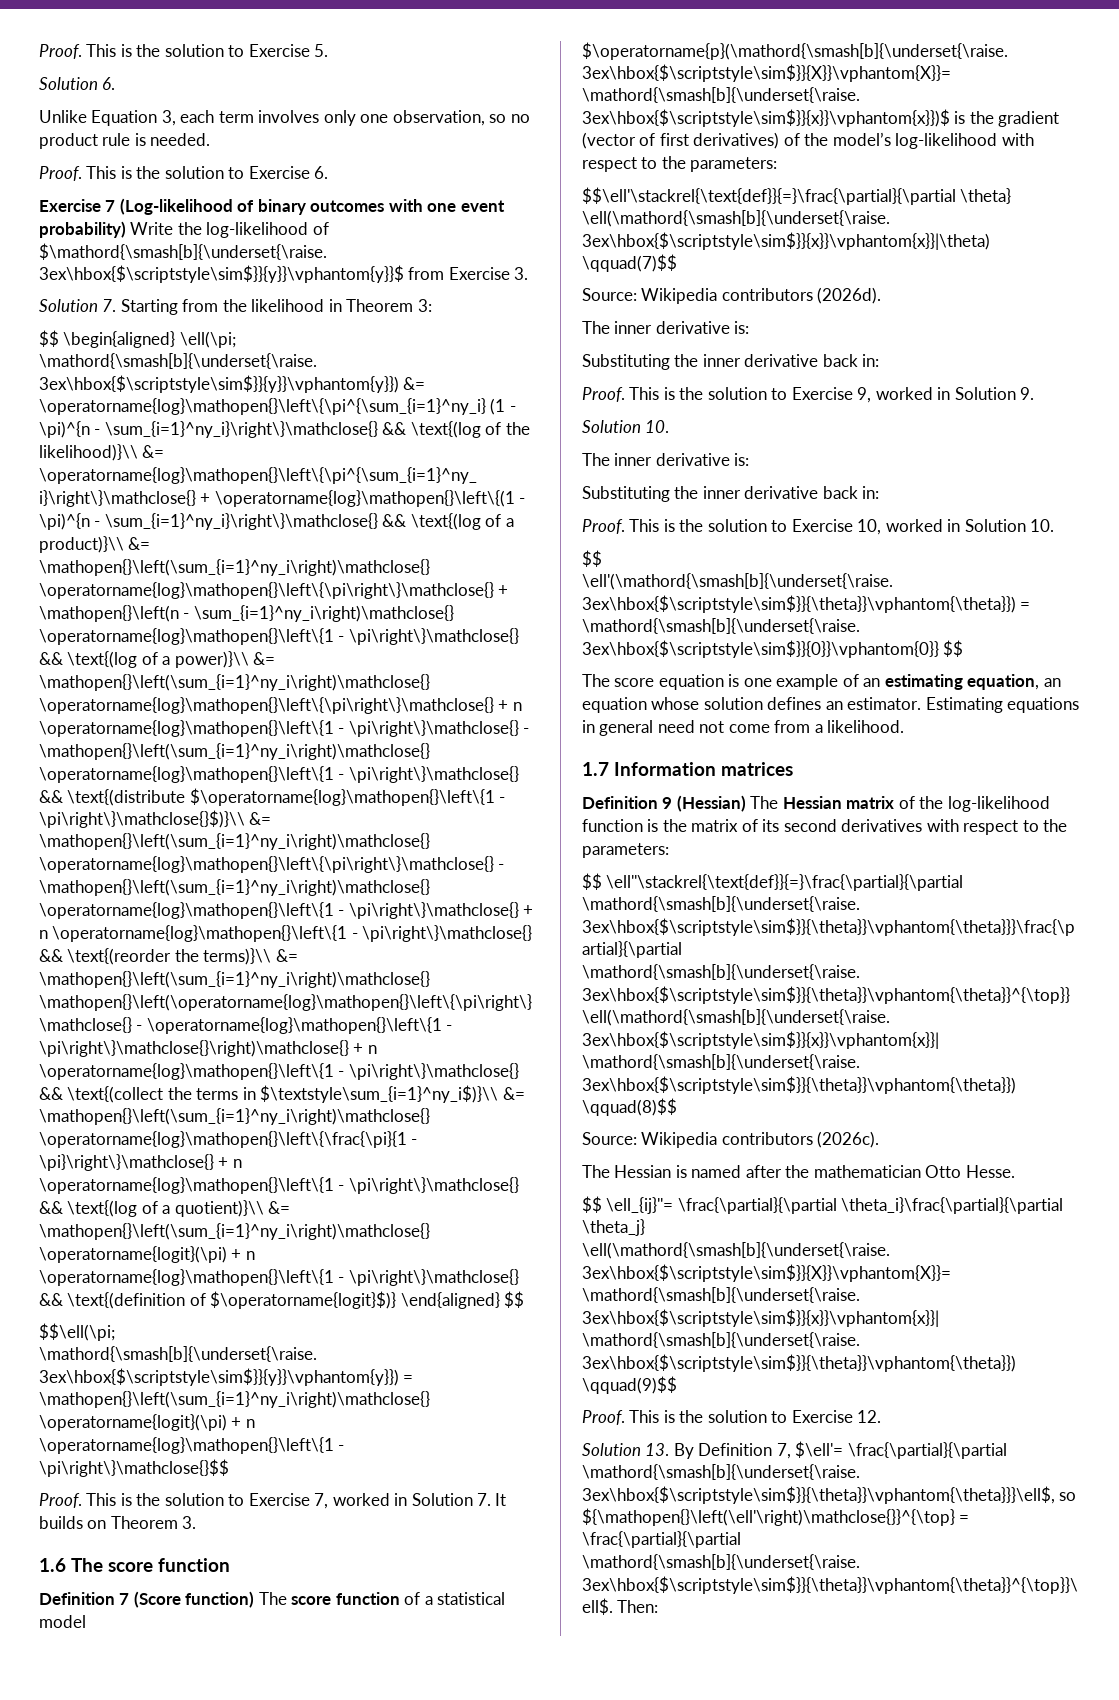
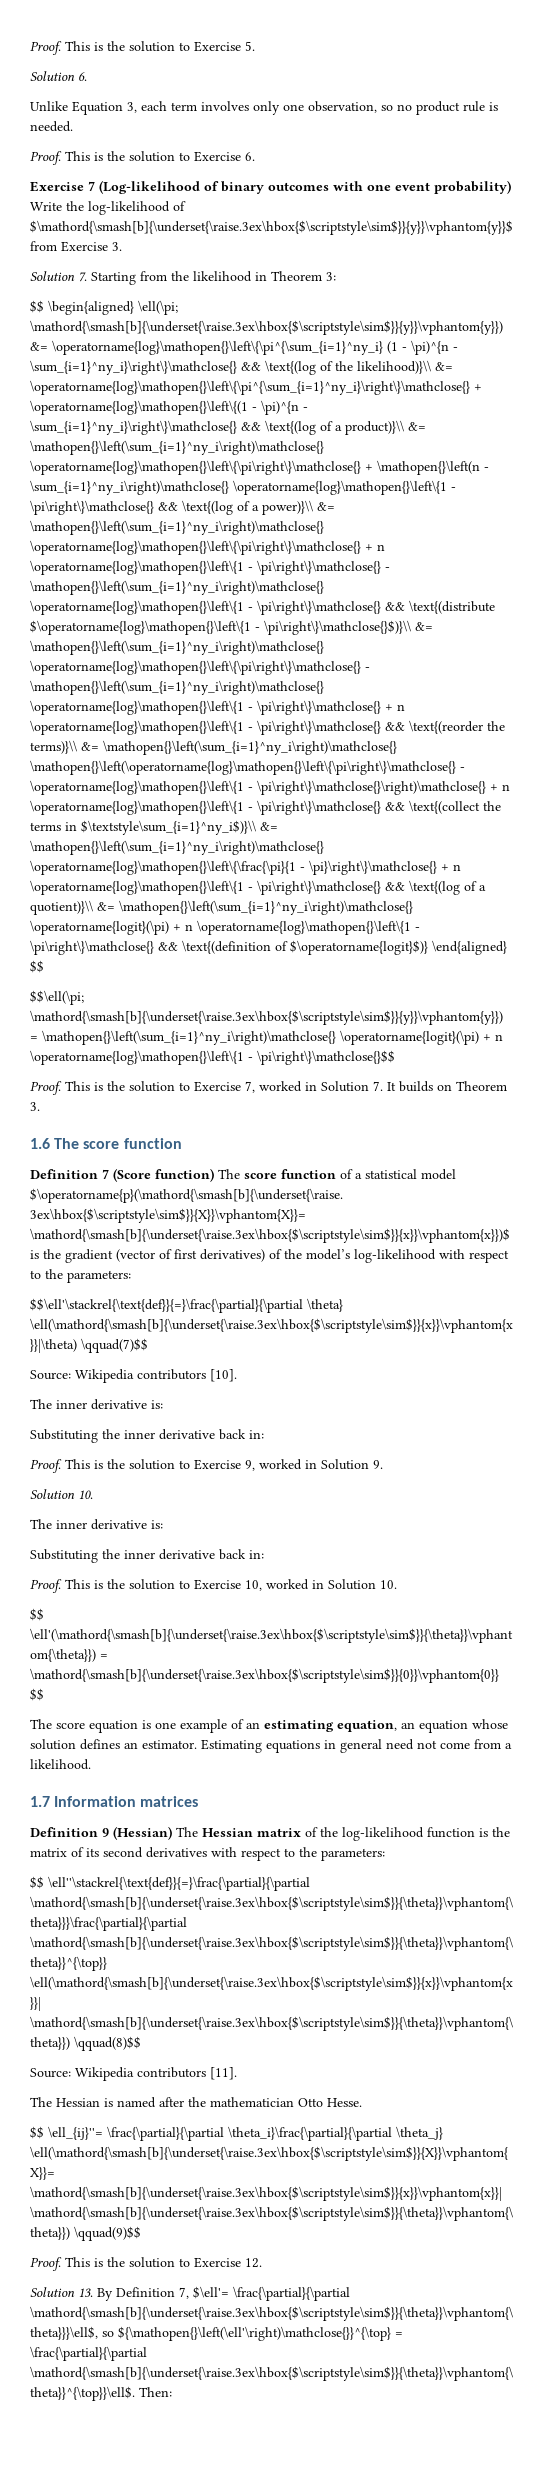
- Source: Wikipedia contributors (2026d).
+ Source: Wikipedia contributors [10].
- Source: Wikipedia contributors (2026c).
+ Source: Wikipedia contributors [11].

